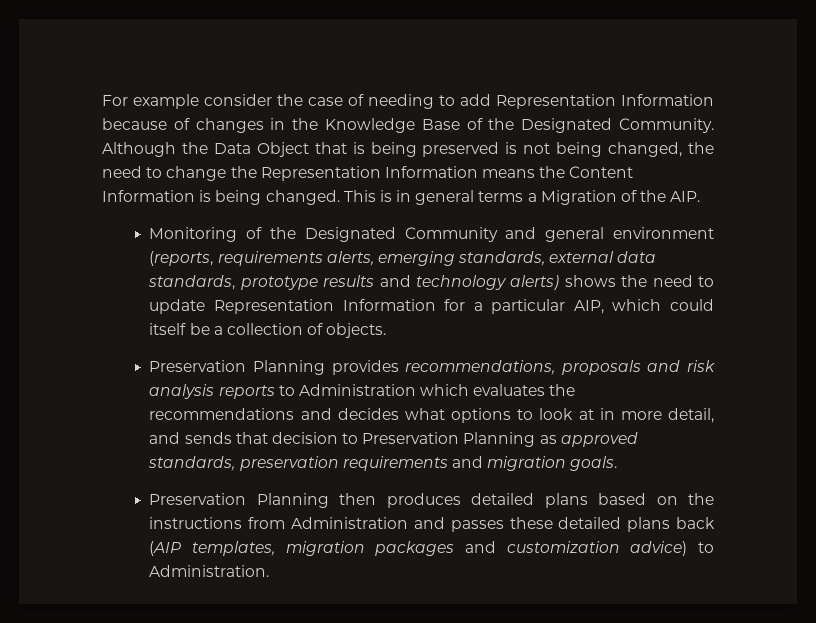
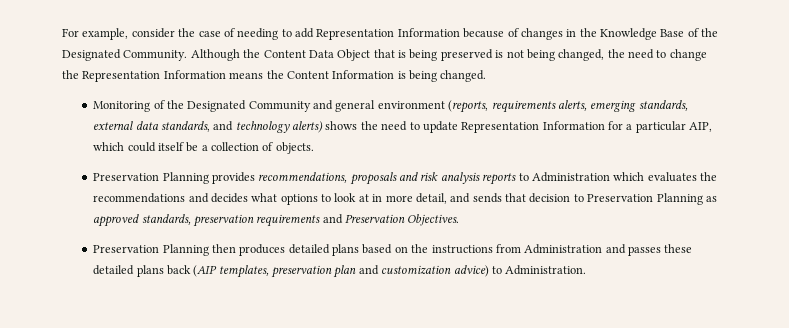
- For example consider the case of needing to add Representation Information because of changes in the Knowledge Base of the Designated Community.
+ For example, consider the case of needing to add Representation Information because of changes in the Knowledge Base of the Designated Community.
- Although the Data Object that is being preserved is not being changed, the need to change the Representation Information means the Content Information is being changed. This is in general terms a Migration of the AIP.
+ Although the Content Data Object that is being preserved is not being changed, the need to change the Representation Information means the Content Information is being changed.
- Monitoring of the Designated Community and general environment (reports, requirements alerts, emerging standards, external data standards, prototype results and technology alerts) shows the need to update Representation Information for a particular AIP, which could itself be a collection of objects.
+ Monitoring of the Designated Community and general environment (reports, requirements alerts, emerging standards, external data standards, and technology alerts) shows the need to update Representation Information for a particular AIP, which could itself be a collection of objects.
- Preservation Planning provides recommendations, proposals and risk analysis reports to Administration which evaluates the recommendations and decides what options to look at in more detail, and sends that decision to Preservation Planning as approved standards, preservation requirements and migration goals.
+ Preservation Planning provides recommendations, proposals and risk analysis reports to Administration which evaluates the recommendations and decides what options to look at in more detail, and sends that decision to Preservation Planning as approved standards, preservation requirements and Preservation Objectives.
- Preservation Planning then produces detailed plans based on the instructions from Administration and passes these detailed plans back (AIP templates, migration packages and customization advice) to Administration.
+ Preservation Planning then produces detailed plans based on the instructions from Administration and passes these detailed plans back (AIP templates, preservation plan and customization advice) to Administration.

